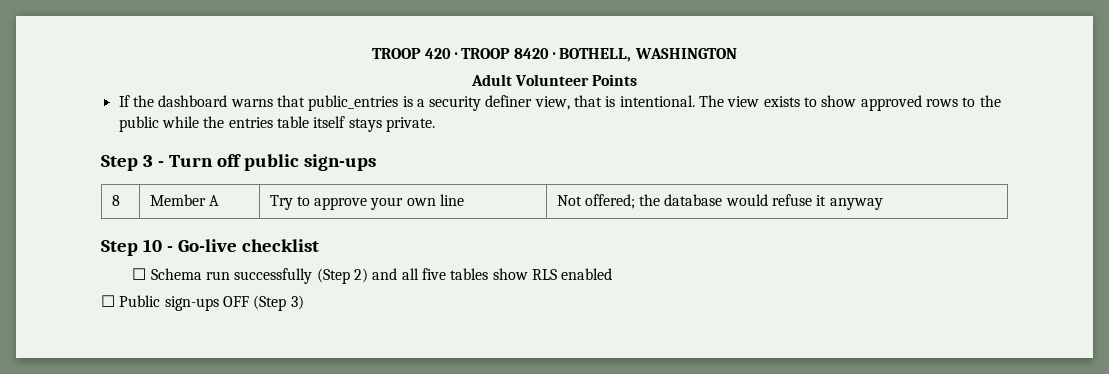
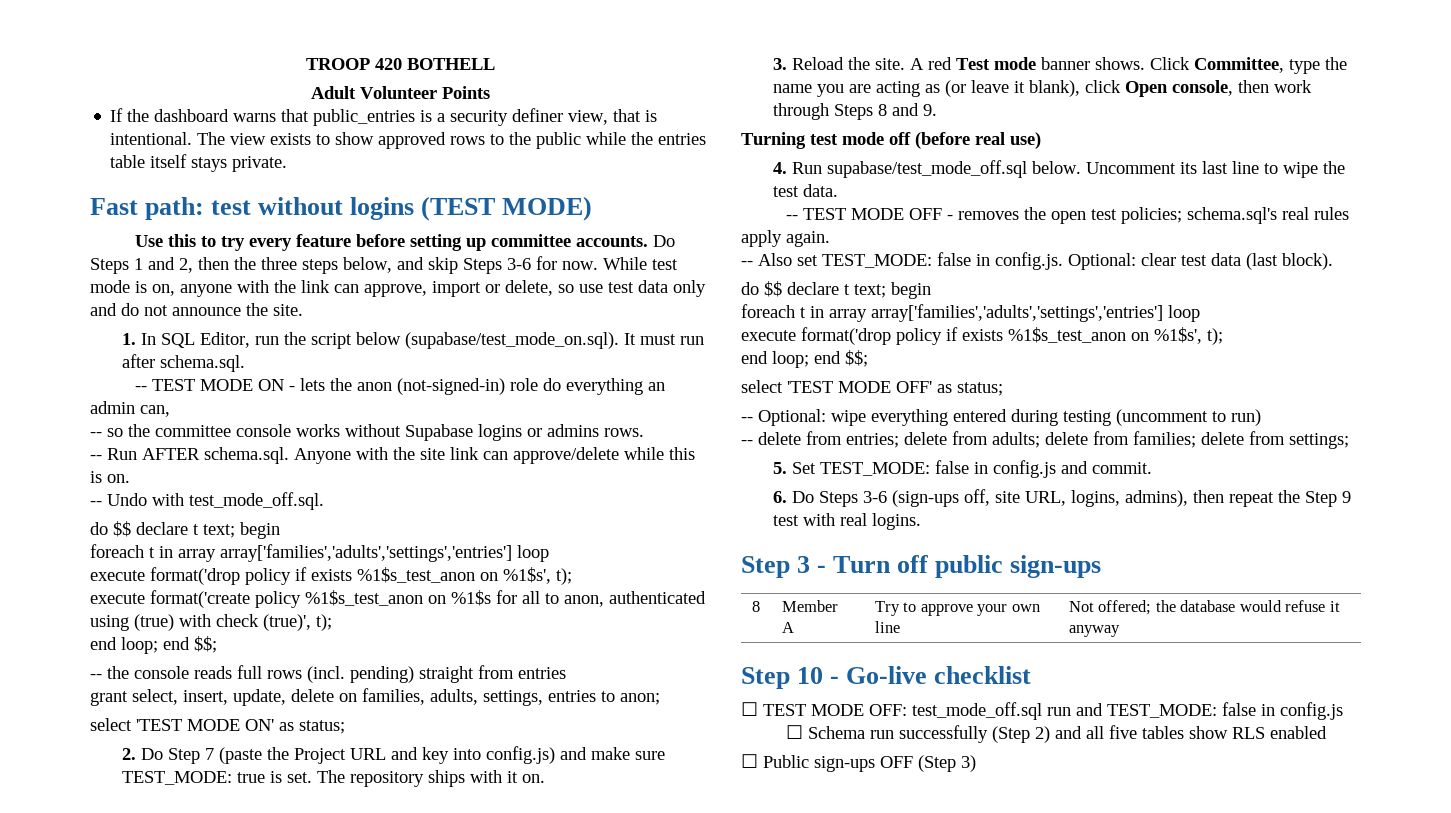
- TROOP 420 · TROOP 8420 · BOTHELL, WASHINGTON
+ TROOP 420 BOTHELL
+ Fast path: test without logins (TEST MODE)
+ Use this to try every feature before setting up committee accounts. Do Steps 1 and 2, then the three steps below, and skip Steps 3-6 for now. While test mode is on, anyone with the link can approve, import or delete, so use test data only and do not announce the site.
+ 1. In SQL Editor, run the script below (supabase/test_mode_on.sql). It must run after schema.sql.
+ -- TEST MODE ON - lets the anon (not-signed-in) role do everything an admin can,
+ -- so the committee console works without Supabase logins or admins rows.
+ -- Run AFTER schema.sql. Anyone with the site link can approve/delete while this is on.
+ -- Undo with test_mode_off.sql.
+ do $$ declare t text; begin
+ foreach t in array array['families','adults','settings','entries'] loop
+ execute format('drop policy if exists %1$s_test_anon on %1$s', t);
+ execute format('create policy %1$s_test_anon on %1$s for all to anon, authenticated using (true) with check (true)', t);
+ end loop; end $$;
+ -- the console reads full rows (incl. pending) straight from entries
+ grant select, insert, update, delete on families, adults, settings, entries to anon;
+ select 'TEST MODE ON' as status;
+ 2. Do Step 7 (paste the Project URL and key into config.js) and make sure TEST_MODE: true is set. The repository ships with it on.
+ 3. Reload the site. A red Test mode banner shows. Click Committee, type the name you are acting as (or leave it blank), click Open console, then work through Steps 8 and 9.
+ Turning test mode off (before real use)
+ 4. Run supabase/test_mode_off.sql below. Uncomment its last line to wipe the test data.
+ -- TEST MODE OFF - removes the open test policies; schema.sql's real rules apply again.
+ -- Also set TEST_MODE: false in config.js. Optional: clear test data (last block).
+ do $$ declare t text; begin
+ foreach t in array array['families','adults','settings','entries'] loop
+ execute format('drop policy if exists %1$s_test_anon on %1$s', t);
+ end loop; end $$;
+ select 'TEST MODE OFF' as status;
+ -- Optional: wipe everything entered during testing (uncomment to run)
+ -- delete from entries; delete from adults; delete from families; delete from settings;
+ 5. Set TEST_MODE: false in config.js and commit.
+ 6. Do Steps 3-6 (sign-ups off, site URL, logins, admins), then repeat the Step 9 test with real logins.
+ ☐ TEST MODE OFF: test_mode_off.sql run and TEST_MODE: false in config.js

